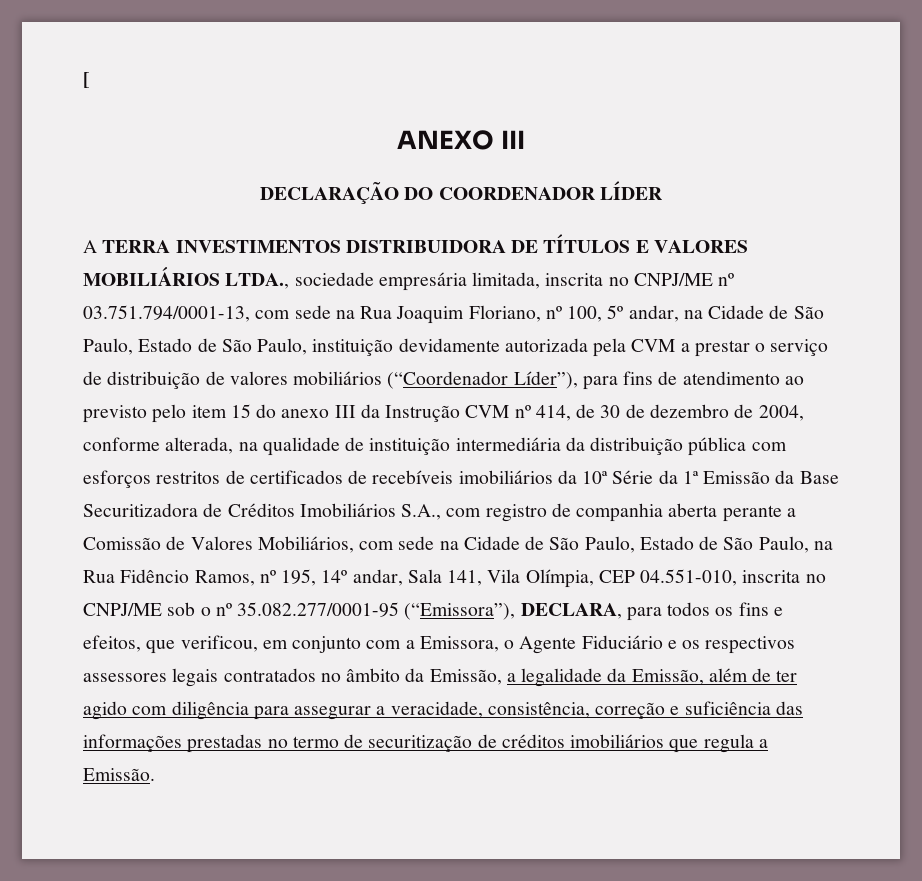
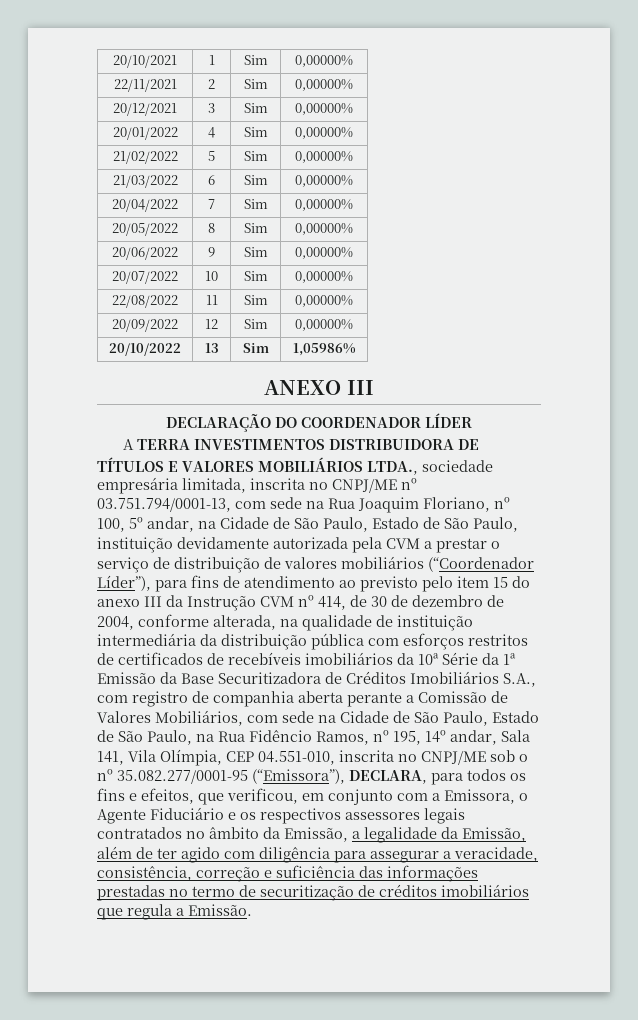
- [
+ 20/10/2021 | 1 | Sim | 0,00000%
+ 22/11/2021 | 2 | Sim | 0,00000%
+ 20/12/2021 | 3 | Sim | 0,00000%
+ 20/01/2022 | 4 | Sim | 0,00000%
+ 21/02/2022 | 5 | Sim | 0,00000%
+ 21/03/2022 | 6 | Sim | 0,00000%
+ 20/04/2022 | 7 | Sim | 0,00000%
+ 20/05/2022 | 8 | Sim | 0,00000%
+ 20/06/2022 | 9 | Sim | 0,00000%
+ 20/07/2022 | 10 | Sim | 0,00000%
+ 22/08/2022 | 11 | Sim | 0,00000%
+ 20/09/2022 | 12 | Sim | 0,00000%
+ 20/10/2022 | 13 | Sim | 1,05986%

